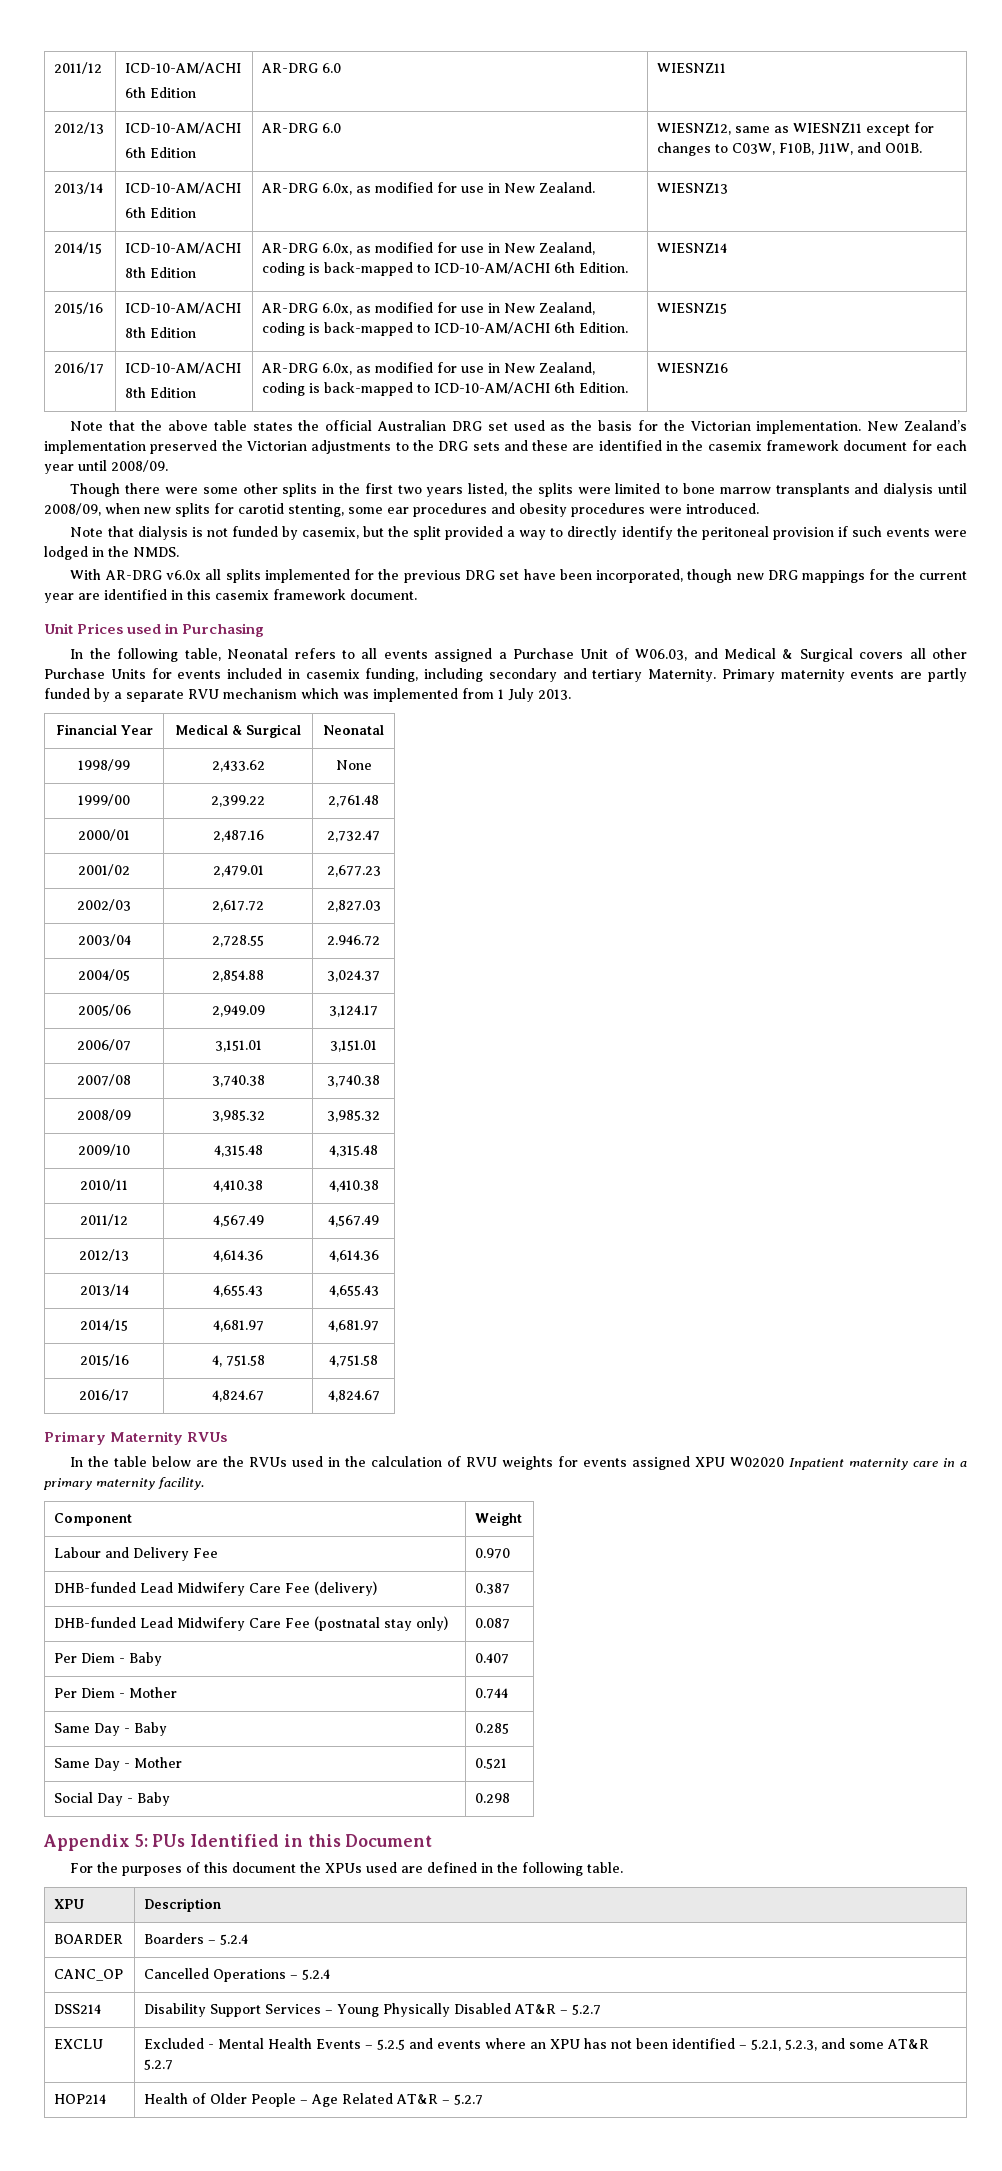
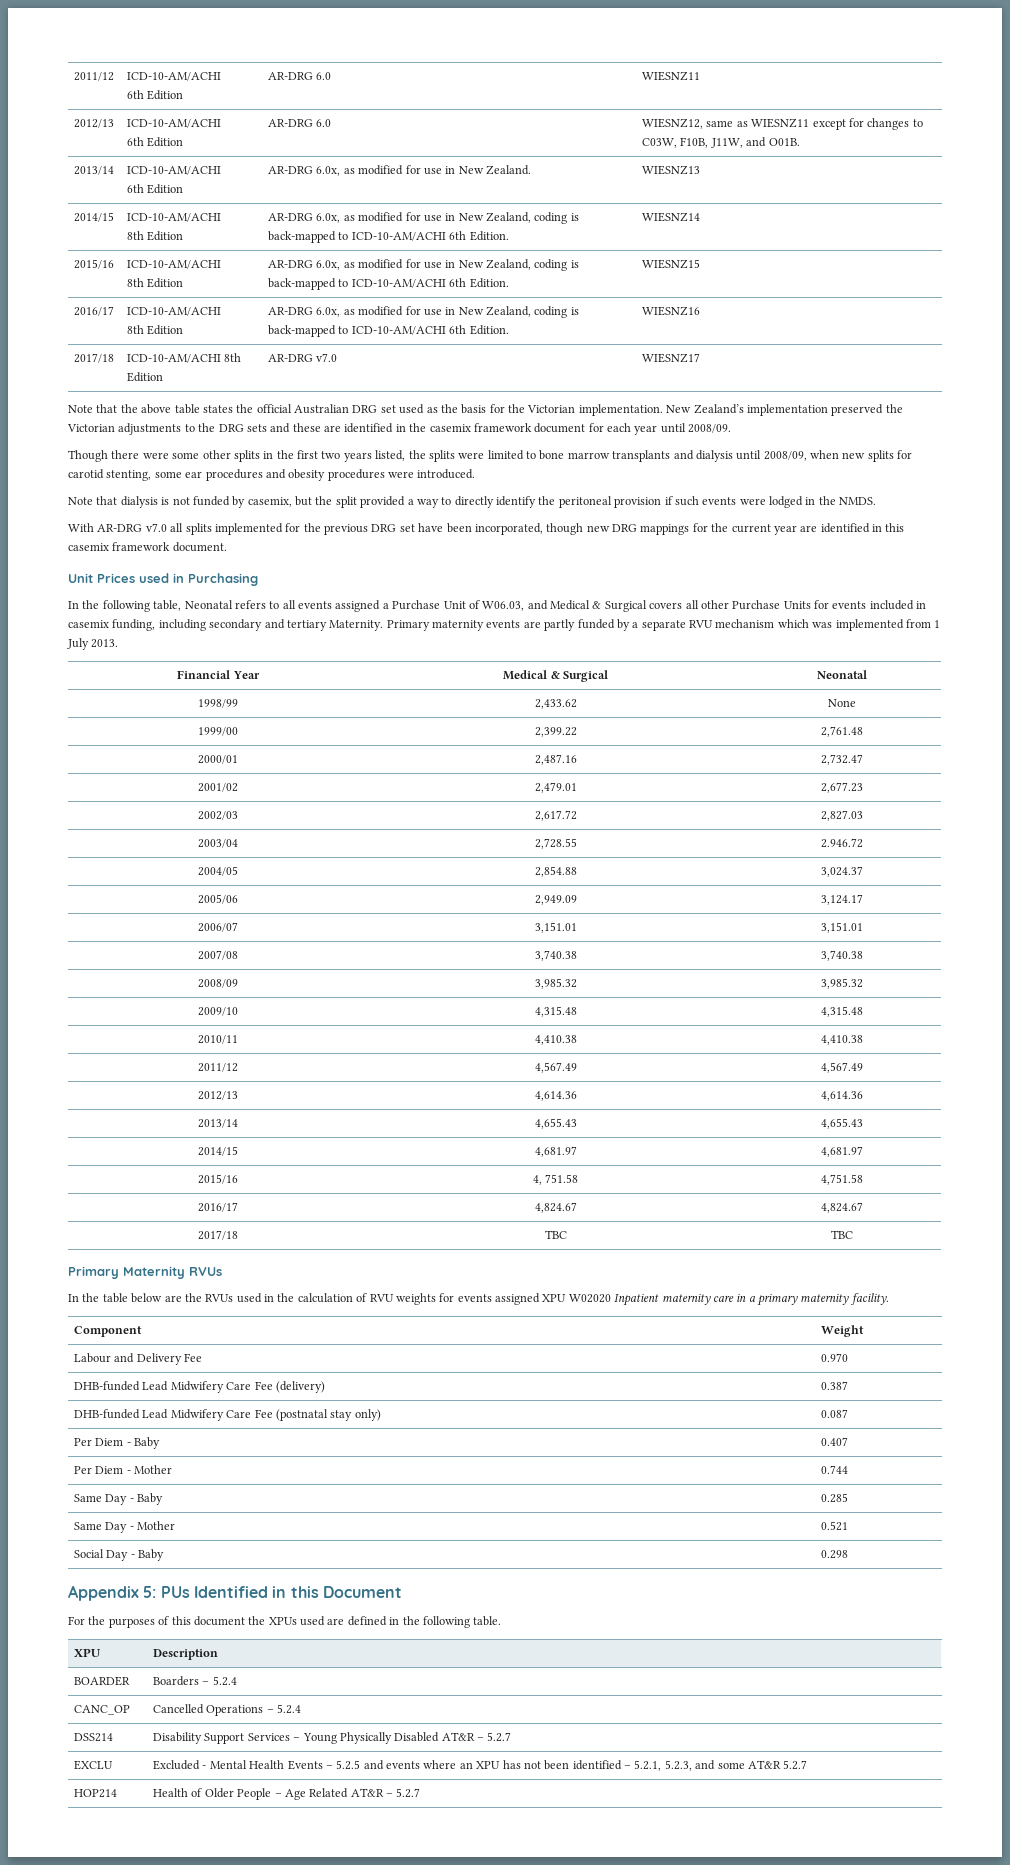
+ 2017/18 | ICD-10-AM/ACHI 8th Edition | AR-DRG v7.0 | WIESNZ17
- With AR-DRG v6.0x all splits implemented for the previous DRG set have been incorporated, though new DRG mappings for the current year are identified in this casemix framework document.
+ With AR-DRG v7.0 all splits implemented for the previous DRG set have been incorporated, though new DRG mappings for the current year are identified in this casemix framework document.
+ 2017/18 | TBC | TBC

